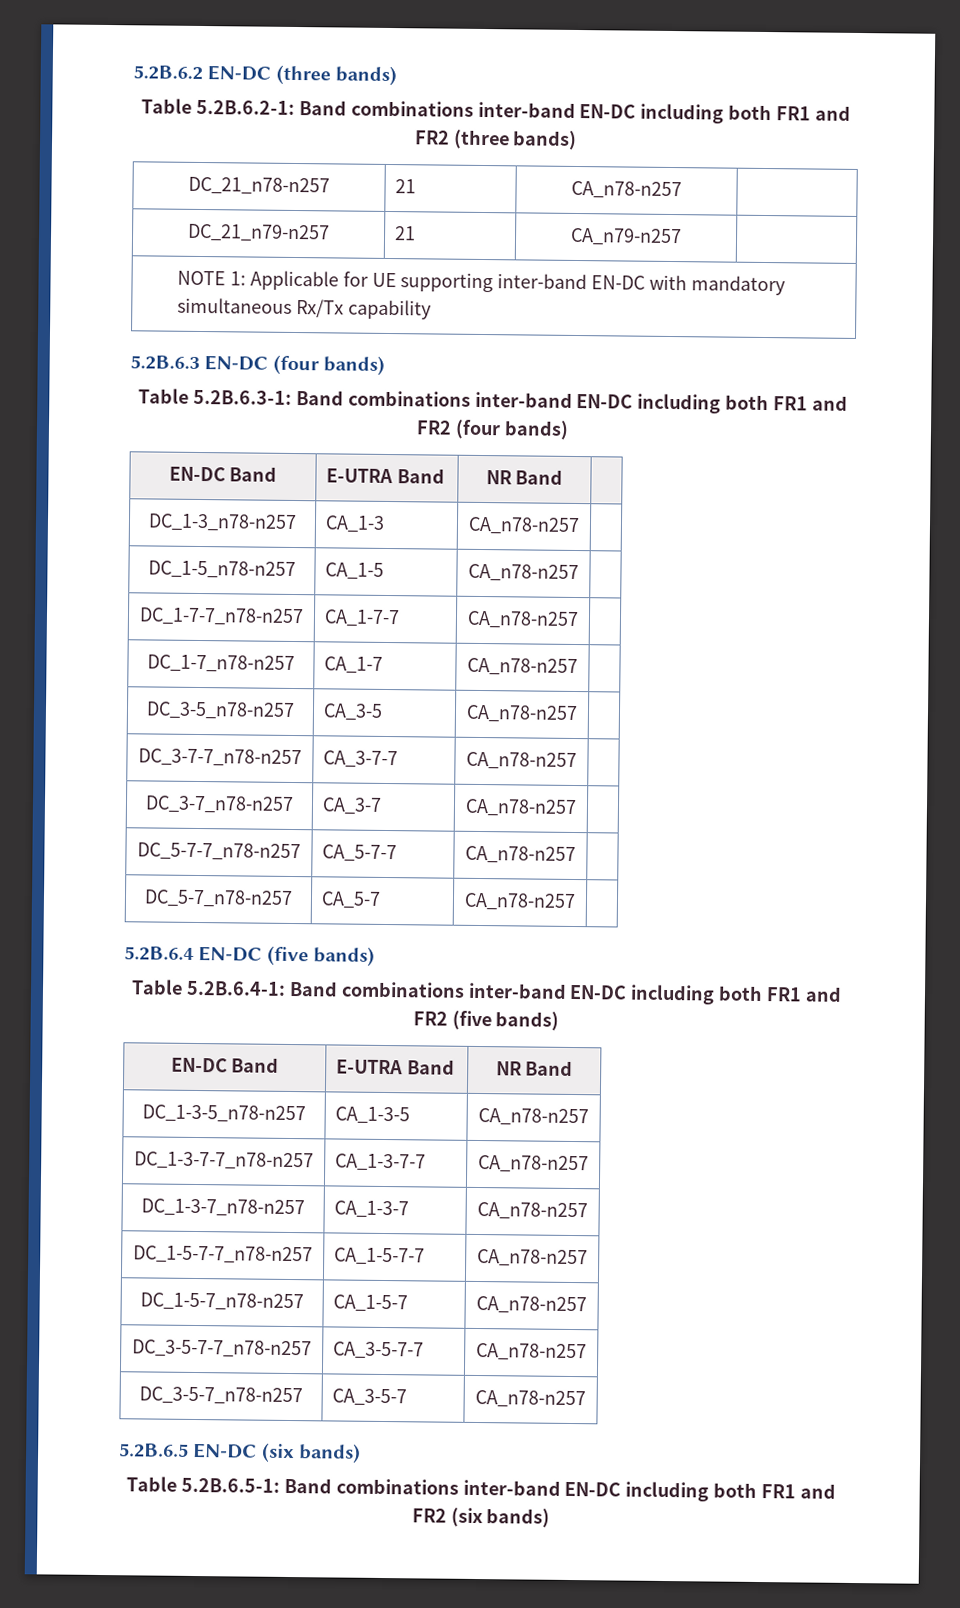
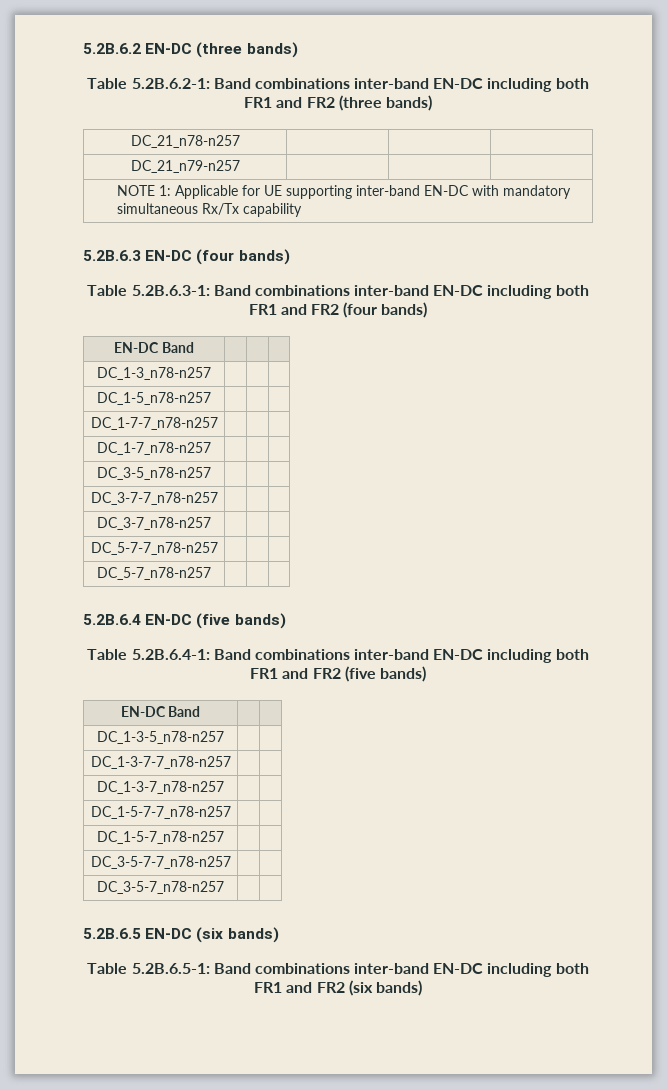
- DC_21_n78-n257 | 21 | CA_n78-n257 |
+ DC_21_n78-n257 | | |
- DC_21_n79-n257 | 21 | CA_n79-n257 |
+ DC_21_n79-n257 | | |
- EN-DC Band | E-UTRA Band | NR Band |
+ EN-DC Band | | |
- DC_1-3_n78-n257 | CA_1-3 | CA_n78-n257 |
+ DC_1-3_n78-n257 | | |
- DC_1-5_n78-n257 | CA_1-5 | CA_n78-n257 |
+ DC_1-5_n78-n257 | | |
- DC_1-7-7_n78-n257 | CA_1-7-7 | CA_n78-n257 |
+ DC_1-7-7_n78-n257 | | |
- DC_1-7_n78-n257 | CA_1-7 | CA_n78-n257 |
+ DC_1-7_n78-n257 | | |
- DC_3-5_n78-n257 | CA_3-5 | CA_n78-n257 |
+ DC_3-5_n78-n257 | | |
- DC_3-7-7_n78-n257 | CA_3-7-7 | CA_n78-n257 |
+ DC_3-7-7_n78-n257 | | |
- DC_3-7_n78-n257 | CA_3-7 | CA_n78-n257 |
+ DC_3-7_n78-n257 | | |
- DC_5-7-7_n78-n257 | CA_5-7-7 | CA_n78-n257 |
+ DC_5-7-7_n78-n257 | | |
- DC_5-7_n78-n257 | CA_5-7 | CA_n78-n257 |
+ DC_5-7_n78-n257 | | |
  Table 5.2B.6.4-1: Band combinations inter-band EN-DC including both FR1 and FR2 (five bands)
- EN-DC Band | E-UTRA Band | NR Band
+ EN-DC Band | |
- DC_1-3-5_n78-n257 | CA_1-3-5 | CA_n78-n257
+ DC_1-3-5_n78-n257 | |
- DC_1-3-7-7_n78-n257 | CA_1-3-7-7 | CA_n78-n257
+ DC_1-3-7-7_n78-n257 | |
- DC_1-3-7_n78-n257 | CA_1-3-7 | CA_n78-n257
+ DC_1-3-7_n78-n257 | |
- DC_1-5-7-7_n78-n257 | CA_1-5-7-7 | CA_n78-n257
+ DC_1-5-7-7_n78-n257 | |
- DC_1-5-7_n78-n257 | CA_1-5-7 | CA_n78-n257
+ DC_1-5-7_n78-n257 | |
- DC_3-5-7-7_n78-n257 | CA_3-5-7-7 | CA_n78-n257
+ DC_3-5-7-7_n78-n257 | |
- DC_3-5-7_n78-n257 | CA_3-5-7 | CA_n78-n257
+ DC_3-5-7_n78-n257 | |

